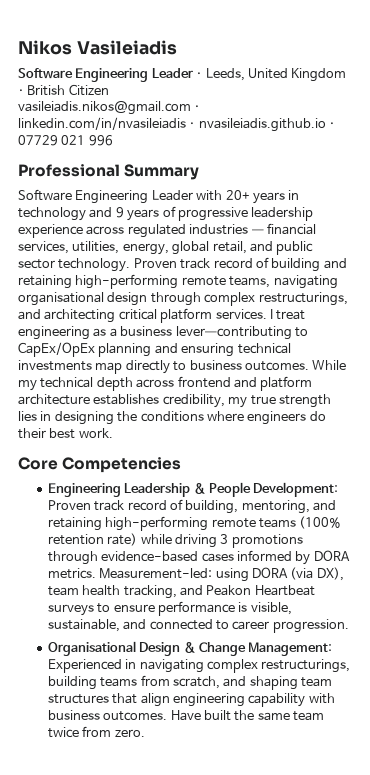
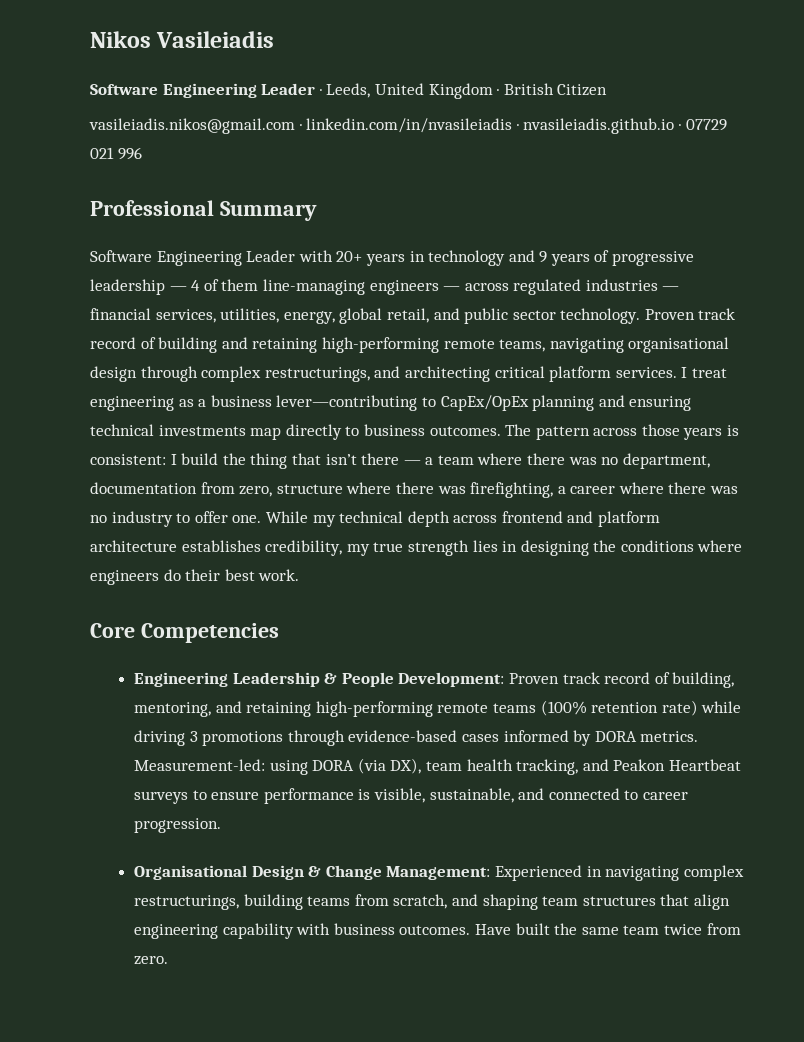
- Software Engineering Leader with 20+ years in technology and 9 years of progressive leadership experience across regulated industries — financial services, utilities, energy, global retail, and public sector technology.
+ Software Engineering Leader with 20+ years in technology and 9 years of progressive leadership — 4 of them line-managing engineers — across regulated industries — financial services, utilities, energy, global retail, and public sector technology.
+ The pattern across those years is consistent: I build the thing that isn’t there — a team where there was no department, documentation from zero, structure where there was firefighting, a career where there was no industry to offer one.

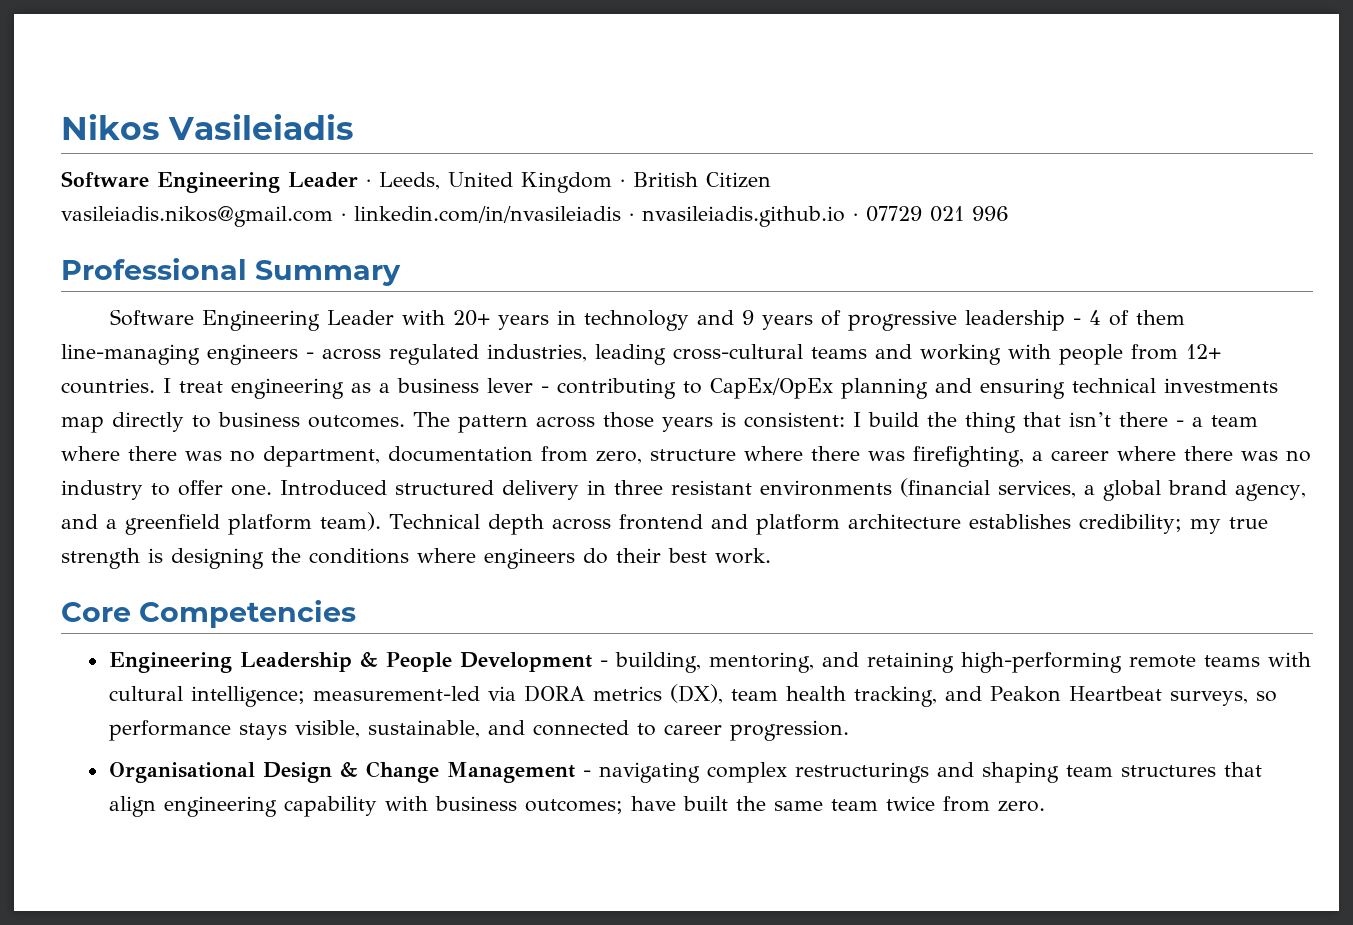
- Software Engineering Leader with 20+ years in technology and 9 years of progressive leadership — 4 of them line-managing engineers — across regulated industries — financial services, utilities, energy, global retail, and public sector technology. Proven track record of building and retaining high-performing remote teams, navigating organisational design through complex restructurings, and architecting critical platform services.
+ Software Engineering Leader with 20+ years in technology and 9 years of progressive leadership - 4 of them line-managing engineers - across regulated industries, leading cross-cultural teams and working with people from 12+ countries.
- I treat engineering as a business lever—contributing to CapEx/OpEx planning and ensuring technical investments map directly to business outcomes.
+ I treat engineering as a business lever - contributing to CapEx/OpEx planning and ensuring technical investments map directly to business outcomes.
- The pattern across those years is consistent: I build the thing that isn’t there — a team where there was no department, documentation from zero, structure where there was firefighting, a career where there was no industry to offer one.
+ The pattern across those years is consistent: I build the thing that isn’t there - a team where there was no department, documentation from zero, structure where there was firefighting, a career where there was no industry to offer one.
- While my technical depth across frontend and platform architecture establishes credibility, my true strength lies in designing the conditions where engineers do their best work.
+ Introduced structured delivery in three resistant environments (financial services, a global brand agency, and a greenfield platform team). Technical depth across frontend and platform architecture establishes credibility; my true strength is designing the conditions where engineers do their best work.
- Engineering Leadership & People Development: Proven track record of building, mentoring, and retaining high-performing remote teams (100% retention rate) while driving 3 promotions through evidence-based cases informed by DORA metrics. Measurement-led: using DORA (via DX), team health tracking, and Peakon Heartbeat surveys to ensure performance is visible, sustainable, and connected to career progression.
+ Engineering Leadership & People Development - building, mentoring, and retaining high-performing remote teams with cultural intelligence; measurement-led via DORA metrics (DX), team health tracking, and Peakon Heartbeat surveys, so performance stays visible, sustainable, and connected to career progression.
- Organisational Design & Change Management: Experienced in navigating complex restructurings, building teams from scratch, and shaping team structures that align engineering capability with business outcomes. Have built the same team twice from zero.
+ Organisational Design & Change Management - navigating complex restructurings and shaping team structures that align engineering capability with business outcomes; have built the same team twice from zero.

